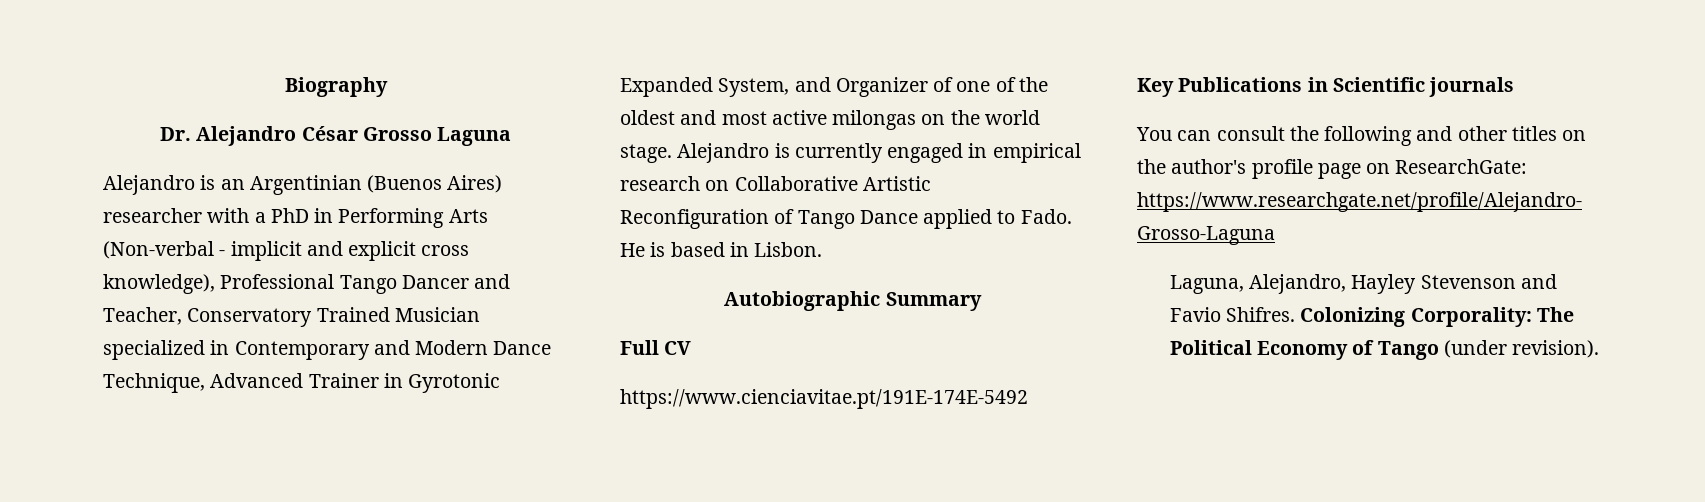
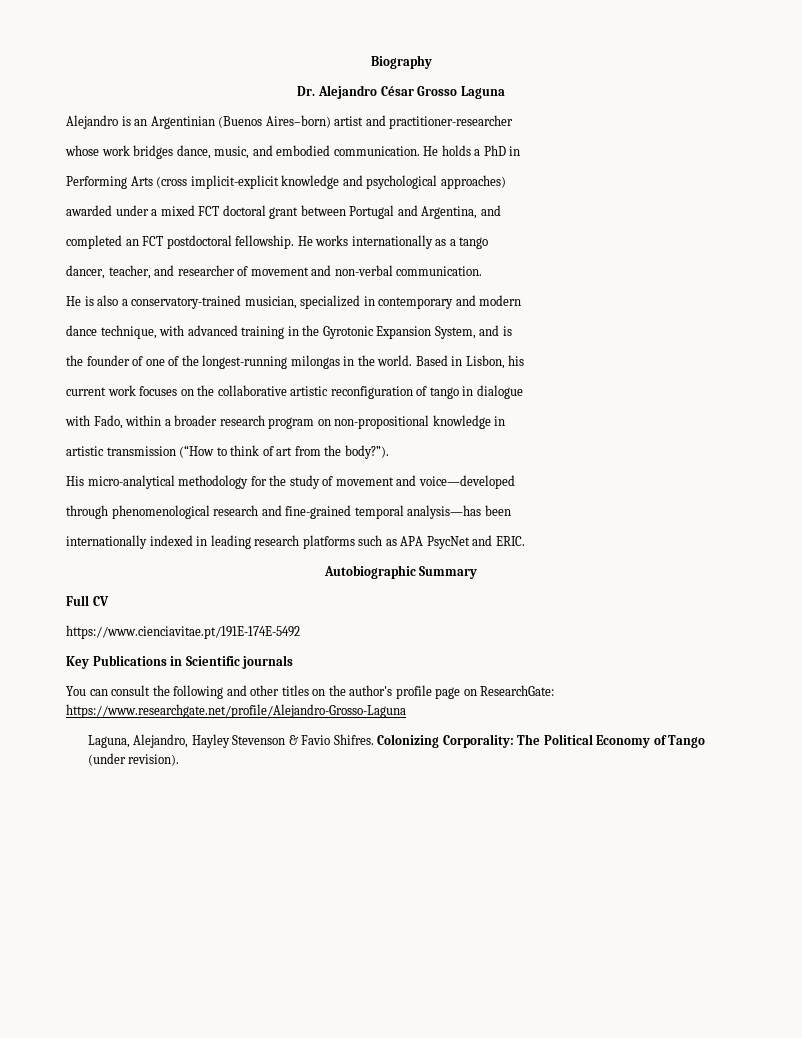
- Alejandro is an Argentinian (Buenos Aires) researcher with a PhD in Performing Arts (Non-verbal - implicit and explicit cross knowledge), Professional Tango Dancer and Teacher, Conservatory Trained Musician specialized in Contemporary and Modern Dance Technique, Advanced Trainer in Gyrotonic Expanded System, and Organizer of one of the oldest and most active milongas on the world stage. Alejandro is currently engaged in empirical research on Collaborative Artistic Reconfiguration of Tango Dance applied to Fado. He is based in Lisbon.
+ Alejandro is an Argentinian (Buenos Aires–born) artist and practitioner-researcher
+ whose work bridges dance, music, and embodied communication. He holds a PhD in
+ Performing Arts (cross implicit-explicit knowledge and psychological approaches)
+ awarded under a mixed FCT doctoral grant between Portugal and Argentina, and
+ completed an FCT postdoctoral fellowship. He works internationally as a tango
+ dancer, teacher, and researcher of movement and non-verbal communication.
+ He is also a conservatory-trained musician, specialized in contemporary and modern
+ dance technique, with advanced training in the Gyrotonic Expansion System, and is
+ the founder of one of the longest-running milongas in the world. Based in Lisbon, his
+ current work focuses on the collaborative artistic reconfiguration of tango in dialogue
+ with Fado, within a broader research program on non-propositional knowledge in
+ artistic transmission (“How to think of art from the body?”).
+ His micro-analytical methodology for the study of movement and voice—developed
+ through phenomenological research and fine-grained temporal analysis—has been
+ internationally indexed in leading research platforms such as APA PsycNet and ERIC.
- Laguna, Alejandro, Hayley Stevenson and Favio Shifres.
+ Laguna, Alejandro, Hayley Stevenson & Favio Shifres.

